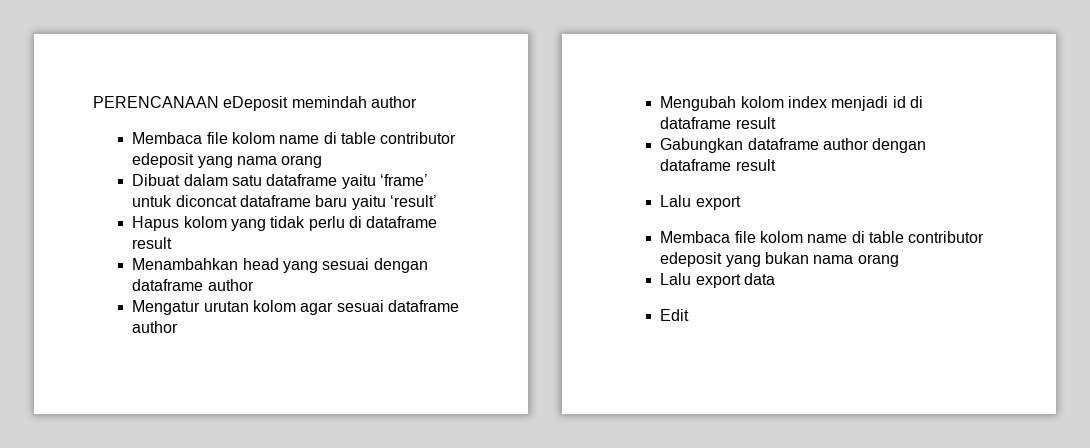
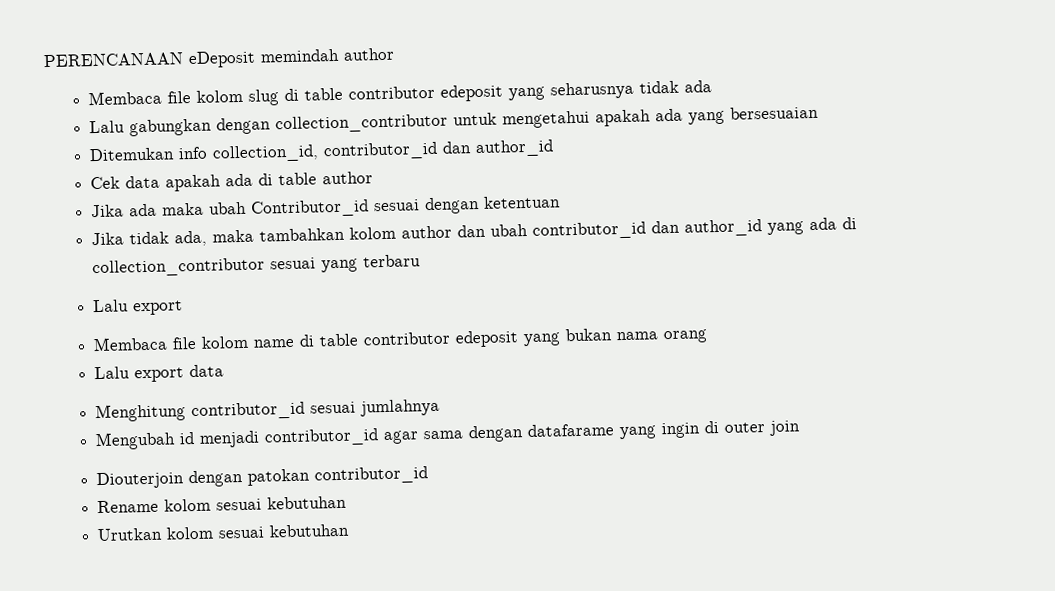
- Membaca file kolom name di table contributor edeposit yang nama orang
- Dibuat dalam satu dataframe yaitu ‘frame’ untuk diconcat dataframe baru yaitu ‘result’
- Hapus kolom yang tidak perlu di dataframe result
- Menambahkan head yang sesuai dengan dataframe author
- Mengatur urutan kolom agar sesuai dataframe author
- Mengubah kolom index menjadi id di dataframe result
- Gabungkan dataframe author dengan dataframe result
+ Membaca file kolom slug di table contributor edeposit yang seharusnya tidak ada
+ Lalu gabungkan dengan collection_contributor untuk mengetahui apakah ada yang bersesuaian
+ Ditemukan info collection_id, contributor_id dan author_id
+ Cek data apakah ada di table author
+ Jika ada maka ubah Contributor_id sesuai dengan ketentuan
+ Jika tidak ada, maka tambahkan kolom author dan ubah contributor_id dan author_id yang ada di collection_contributor sesuai yang terbaru
- Edit
+ Menghitung contributor_id sesuai jumlahnya
+ Mengubah id menjadi contributor_id agar sama dengan datafarame yang ingin di outer join
+ Diouterjoin dengan patokan contributor_id
+ Rename kolom sesuai kebutuhan
+ Urutkan kolom sesuai kebutuhan

